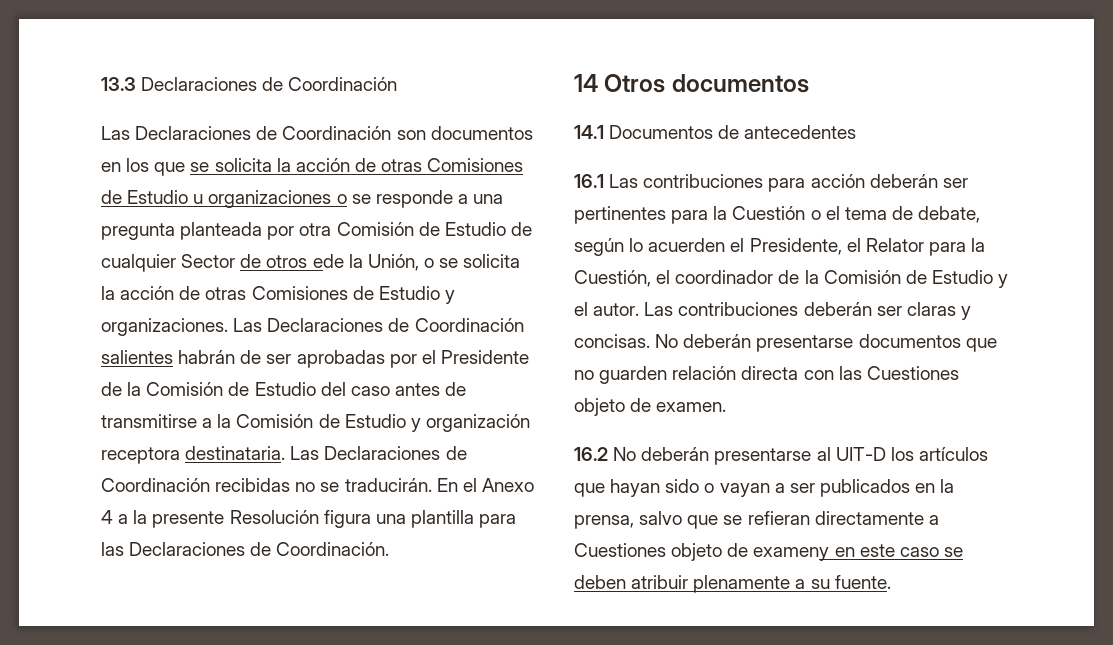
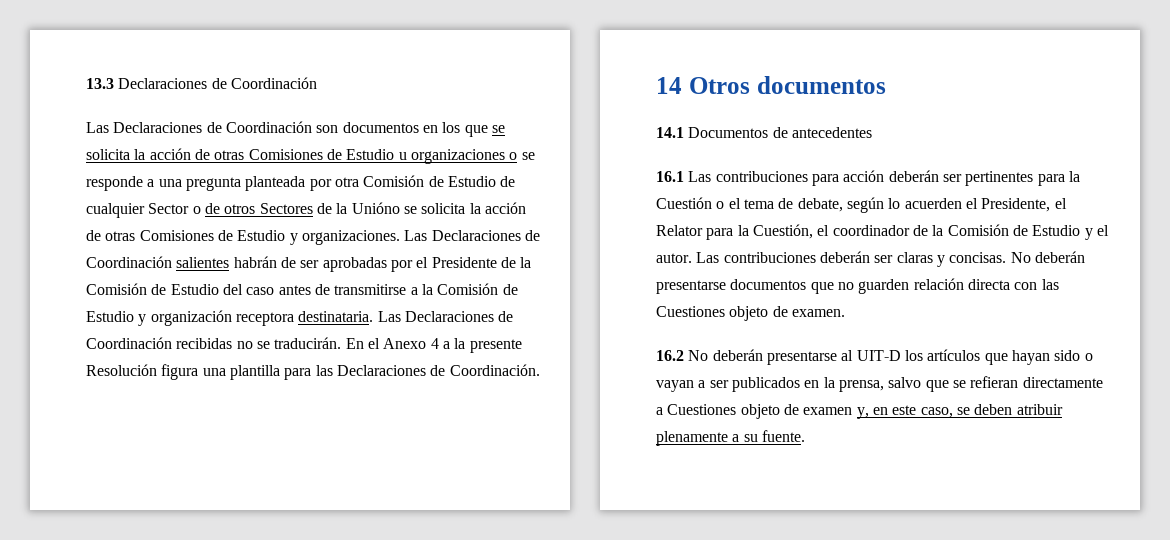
- Las Declaraciones de Coordinación son documentos en los que se solicita la acción de otras Comisiones de Estudio u organizaciones o se responde a una pregunta planteada por otra Comisión de Estudio de cualquier Sector de otros ede la Unión, o se solicita la acción de otras Comisiones de Estudio y organizaciones.
+ Las Declaraciones de Coordinación son documentos en los que se solicita la acción de otras Comisiones de Estudio u organizaciones o se responde a una pregunta planteada por otra Comisión de Estudio de cualquier Sector o de otros Sectores de la Unióno se solicita la acción de otras Comisiones de Estudio y organizaciones.
- 16.2 No deberán presentarse al UIT-D los artículos que hayan sido o vayan a ser publicados en la prensa, salvo que se refieran directamente a Cuestiones objeto de exameny en este caso se deben atribuir plenamente a su fuente.
+ 16.2 No deberán presentarse al UIT-D los artículos que hayan sido o vayan a ser publicados en la prensa, salvo que se refieran directamente a Cuestiones objeto de examen y, en este caso, se deben atribuir plenamente a su fuente.

